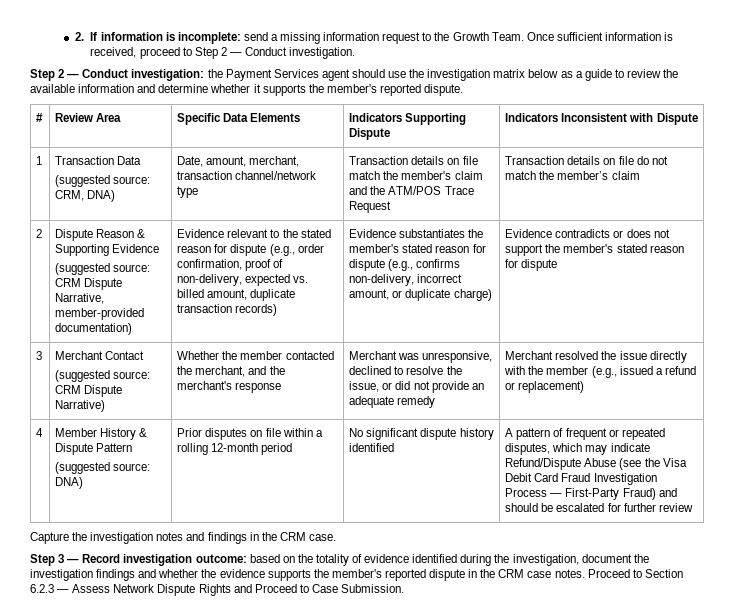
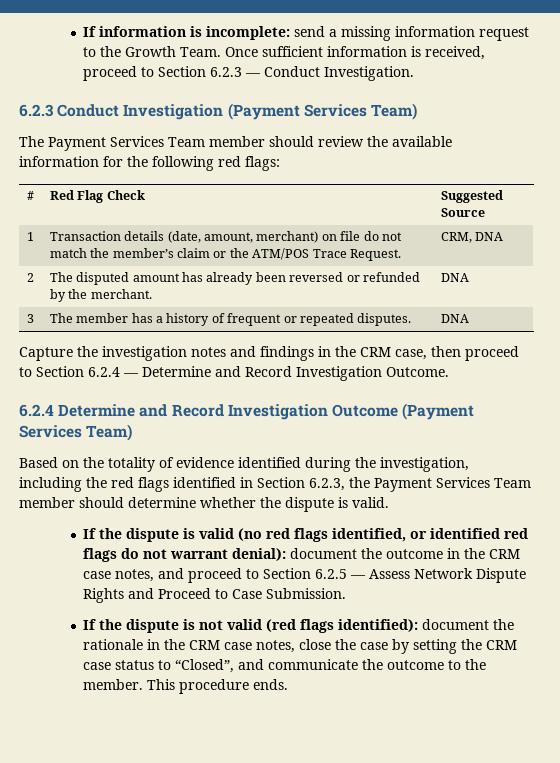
- 2. If information is incomplete: send a missing information request to the Growth Team.
+ If information is incomplete: send a missing information request to the Growth Team.
- Once sufficient information is received, proceed to Step 2 — Conduct investigation.
- Step 2 — Conduct investigation: the Payment Services agent should use the investigation matrix below as a guide to review the available information and determine whether it supports the member's reported dispute.
- # | Review Area | Specific Data Elements | Indicators Supporting Dispute | Indicators Inconsistent with Dispute
- 1 | Transaction Data
- (suggested source: CRM, DNA) | Date, amount, merchant, transaction channel/network type | Transaction details on file match the member's claim and the ATM/POS Trace Request | Transaction details on file do not match the member’s claim
- 2 | Dispute Reason & Supporting Evidence
- (suggested source: CRM Dispute Narrative, member-provided documentation) | Evidence relevant to the stated reason for dispute (e.g., order confirmation, proof of non-delivery, expected vs. billed amount, duplicate transaction records) | Evidence substantiates the member's stated reason for dispute (e.g., confirms non-delivery, incorrect amount, or duplicate charge) | Evidence contradicts or does not support the member's stated reason for dispute
- 3 | Merchant Contact
- (suggested source: CRM Dispute Narrative) | Whether the member contacted the merchant, and the merchant's response | Merchant was unresponsive, declined to resolve the issue, or did not provide an adequate remedy | Merchant resolved the issue directly with the member (e.g., issued a refund or replacement)
- 4 | Member History & Dispute Pattern
- (suggested source: DNA) | Prior disputes on file within a rolling 12-month period | No significant dispute history identified | A pattern of frequent or repeated disputes, which may indicate Refund/Dispute Abuse (see the Visa Debit Card Fraud Investigation Process — First-Party Fraud) and should be escalated for further review
+ Once sufficient information is received, proceed to Section 6.2.3 — Conduct Investigation.
+ 6.2.3 Conduct Investigation (Payment Services Team)
+ The Payment Services Team member should review the available information for the following red flags:
+ # | Red Flag Check | Suggested Source
+ 1 | Transaction details (date, amount, merchant) on file do not match the member’s claim or the ATM/POS Trace Request. | CRM, DNA
+ 2 | The disputed amount has already been reversed or refunded by the merchant. | DNA
+ 3 | The member has a history of frequent or repeated disputes. | DNA
- Capture the investigation notes and findings in the CRM case.
- Step 3 — Record investigation outcome: based on the totality of evidence identified during the investigation, document the investigation findings and whether the evidence supports the member's reported dispute in the CRM case notes. Proceed to Section 6.2.3 — Assess Network Dispute Rights and Proceed to Case Submission.
+ Capture the investigation notes and findings in the CRM case, then proceed to Section 6.2.4 — Determine and Record Investigation Outcome.
+ 6.2.4 Determine and Record Investigation Outcome (Payment Services Team)
+ Based on the totality of evidence identified during the investigation, including the red flags identified in Section 6.2.3, the Payment Services Team member should determine whether the dispute is valid.
+ If the dispute is valid (no red flags identified, or identified red flags do not warrant denial): document the outcome in the CRM case notes, and proceed to Section 6.2.5 — Assess Network Dispute Rights and Proceed to Case Submission.
+ If the dispute is not valid (red flags identified): document the rationale in the CRM case notes, close the case by setting the CRM case status to “Closed”, and communicate the outcome to the member. This procedure ends.

